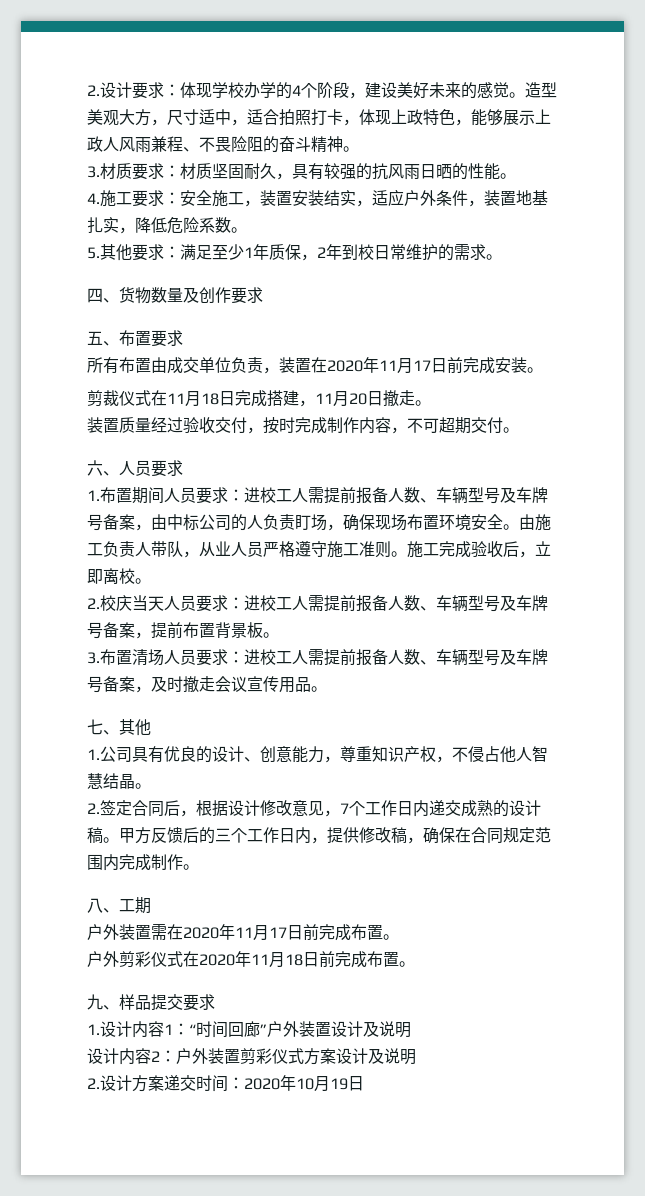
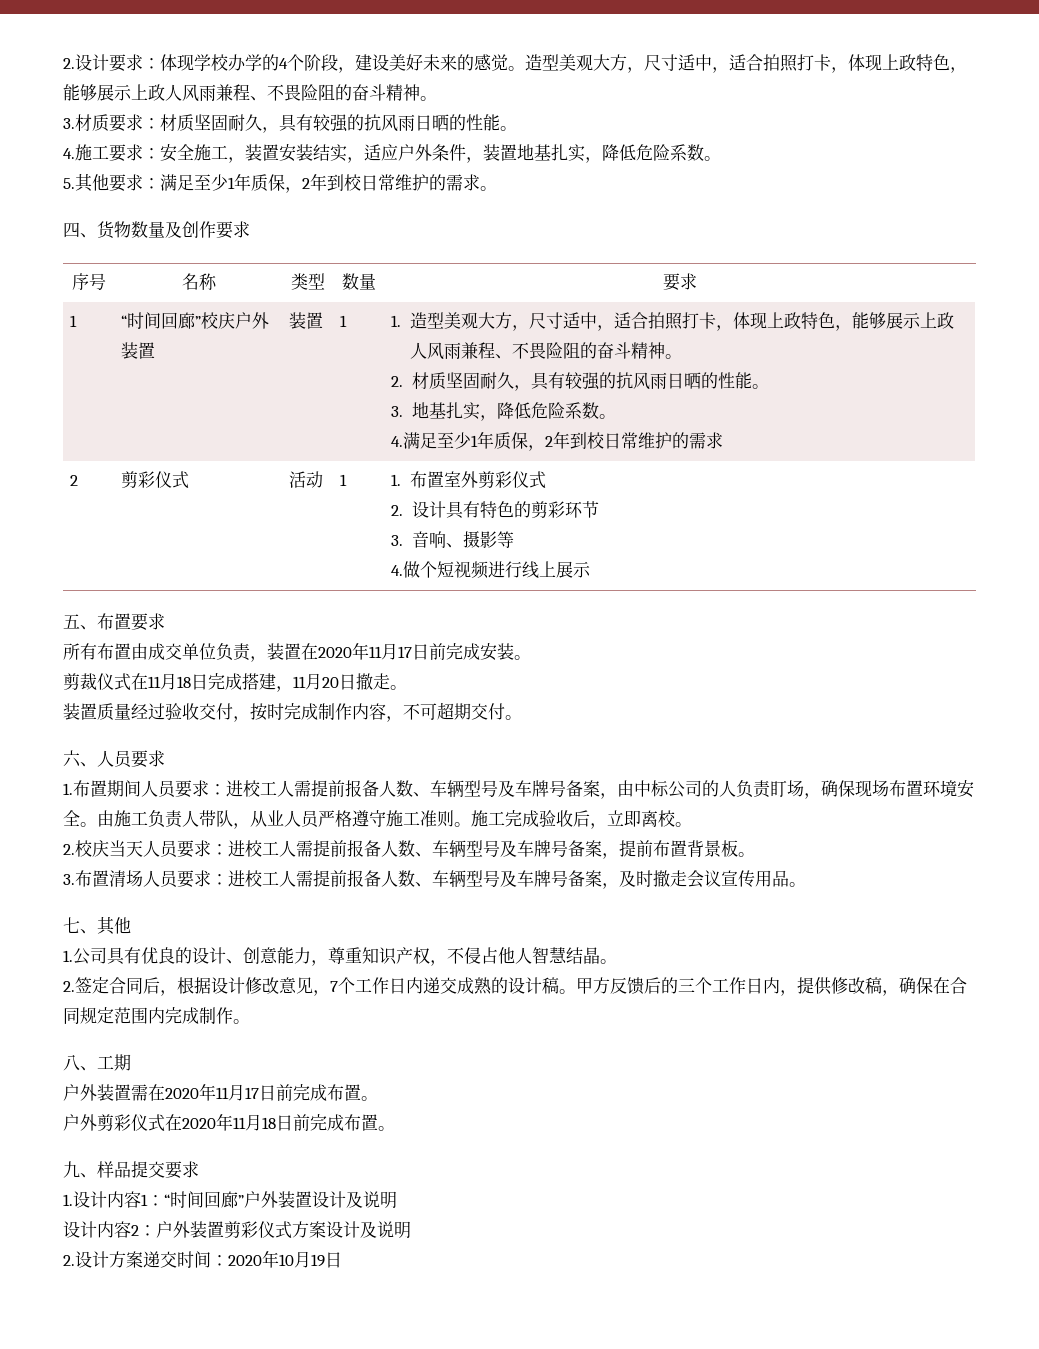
+ 序号 | 名称 | 类型 | 数量 | 要求
+ 1 | “时间回廊”校庆户外装置 | 装置 | 1 | 1.造型美观大方，尺寸适中，适合拍照打卡，体现上政特色，能够展示上政人风雨兼程、不畏险阻的奋斗精神。
+ 2.材质坚固耐久，具有较强的抗风雨日晒的性能。
+ 3.地基扎实，降低危险系数。
+ 4.满足至少1年质保，2年到校日常维护的需求
+ 2 | 剪彩仪式 | 活动 | 1 | 1.布置室外剪彩仪式
+ 2.设计具有特色的剪彩环节
+ 3.音响、摄影等
+ 4.做个短视频进行线上展示

